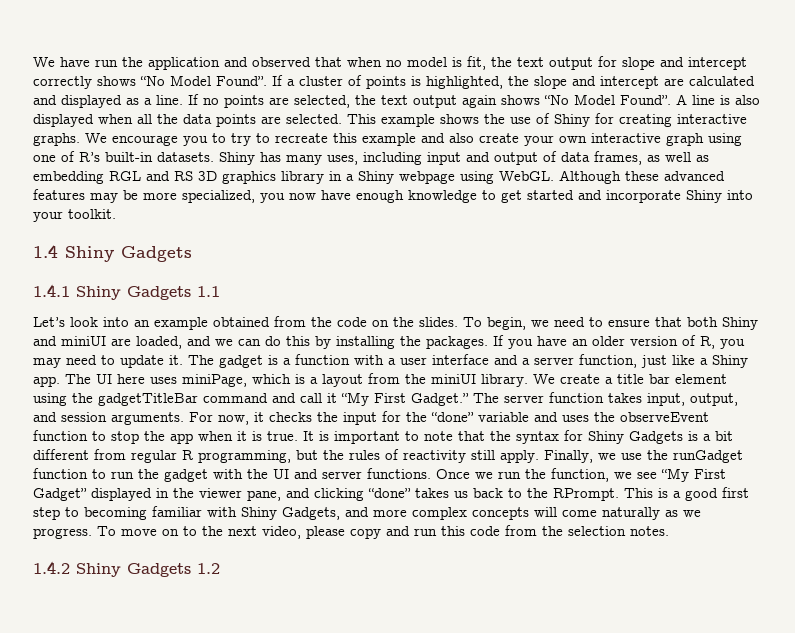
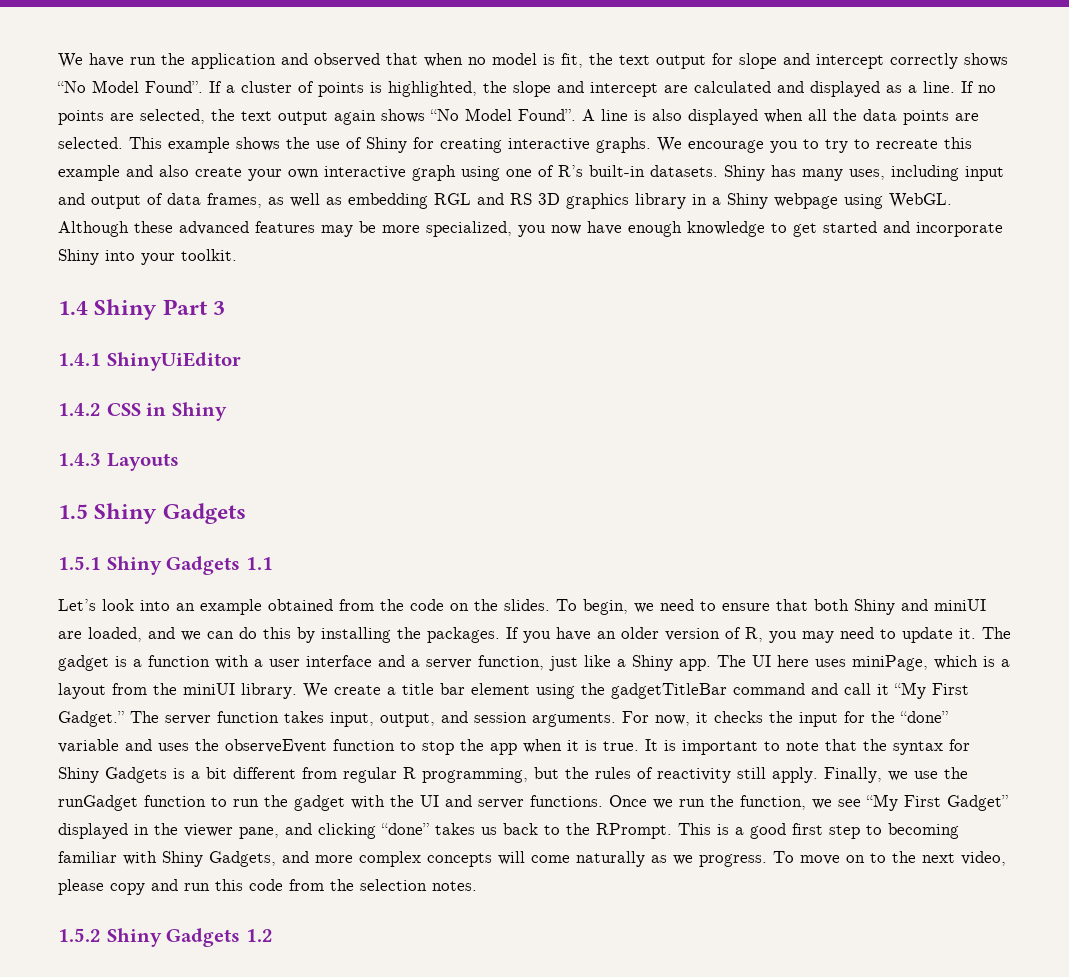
- 1.4 Shiny Gadgets
+ 1.4 Shiny Part 3
+ 1.4.1 ShinyUiEditor
+ 1.4.2 CSS in Shiny
+ 1.4.3 Layouts
+ 1.5 Shiny Gadgets
- 1.4.1 Shiny Gadgets 1.1
+ 1.5.1 Shiny Gadgets 1.1
- 1.4.2 Shiny Gadgets 1.2
+ 1.5.2 Shiny Gadgets 1.2

